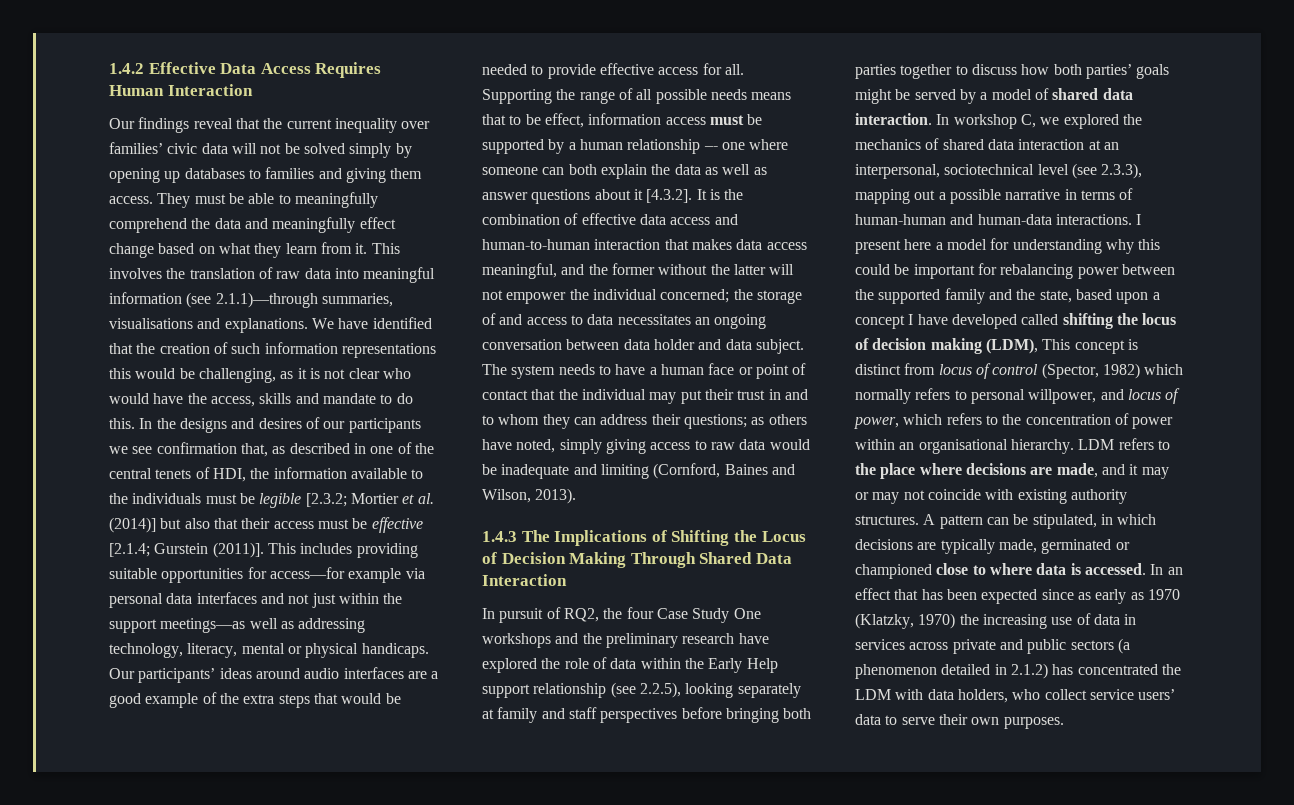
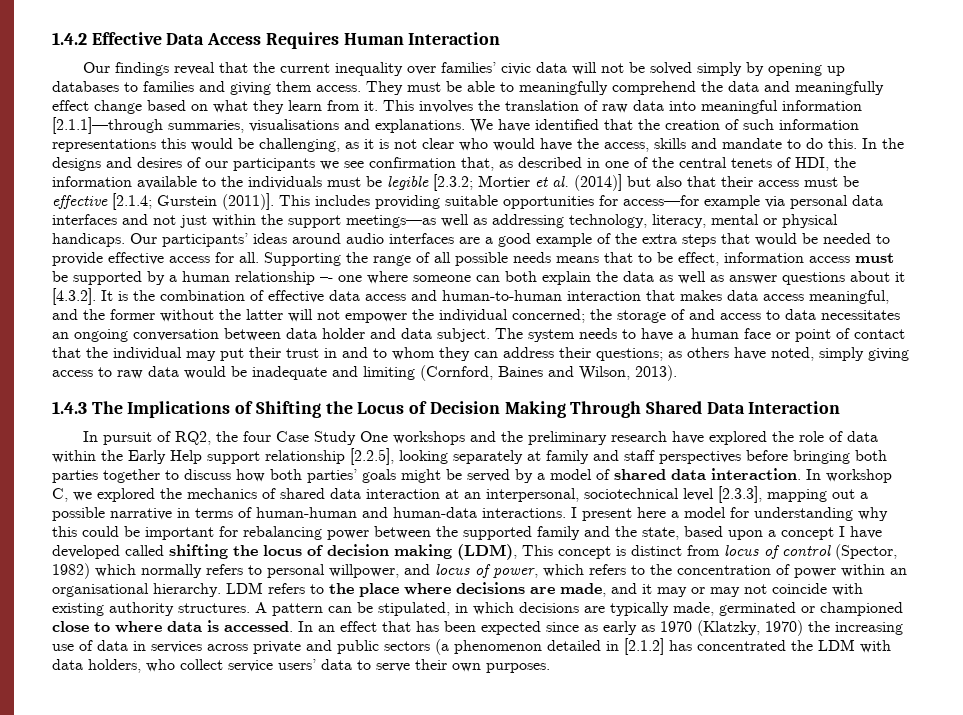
- This involves the translation of raw data into meaningful information (see 2.1.1)—through summaries, visualisations and explanations.
+ This involves the translation of raw data into meaningful information [2.1.1]—through summaries, visualisations and explanations.
- In pursuit of RQ2, the four Case Study One workshops and the preliminary research have explored the role of data within the Early Help support relationship (see 2.2.5), looking separately at family and staff perspectives before bringing both parties together to discuss how both parties’ goals might be served by a model of shared data interaction.
+ In pursuit of RQ2, the four Case Study One workshops and the preliminary research have explored the role of data within the Early Help support relationship [2.2.5], looking separately at family and staff perspectives before bringing both parties together to discuss how both parties’ goals might be served by a model of shared data interaction.
- In workshop C, we explored the mechanics of shared data interaction at an interpersonal, sociotechnical level (see 2.3.3), mapping out a possible narrative in terms of human-human and human-data interactions.
+ In workshop C, we explored the mechanics of shared data interaction at an interpersonal, sociotechnical level [2.3.3], mapping out a possible narrative in terms of human-human and human-data interactions.
- In an effect that has been expected since as early as 1970 (Klatzky, 1970) the increasing use of data in services across private and public sectors (a phenomenon detailed in 2.1.2) has concentrated the LDM with data holders, who collect service users’ data to serve their own purposes.
+ In an effect that has been expected since as early as 1970 (Klatzky, 1970) the increasing use of data in services across private and public sectors (a phenomenon detailed in [2.1.2] has concentrated the LDM with data holders, who collect service users’ data to serve their own purposes.

